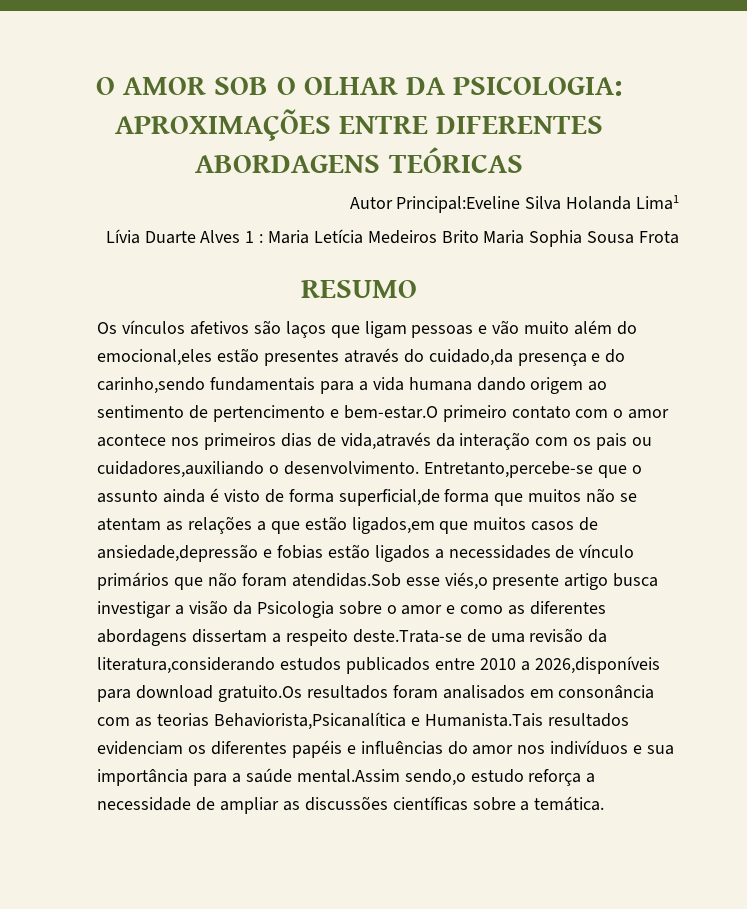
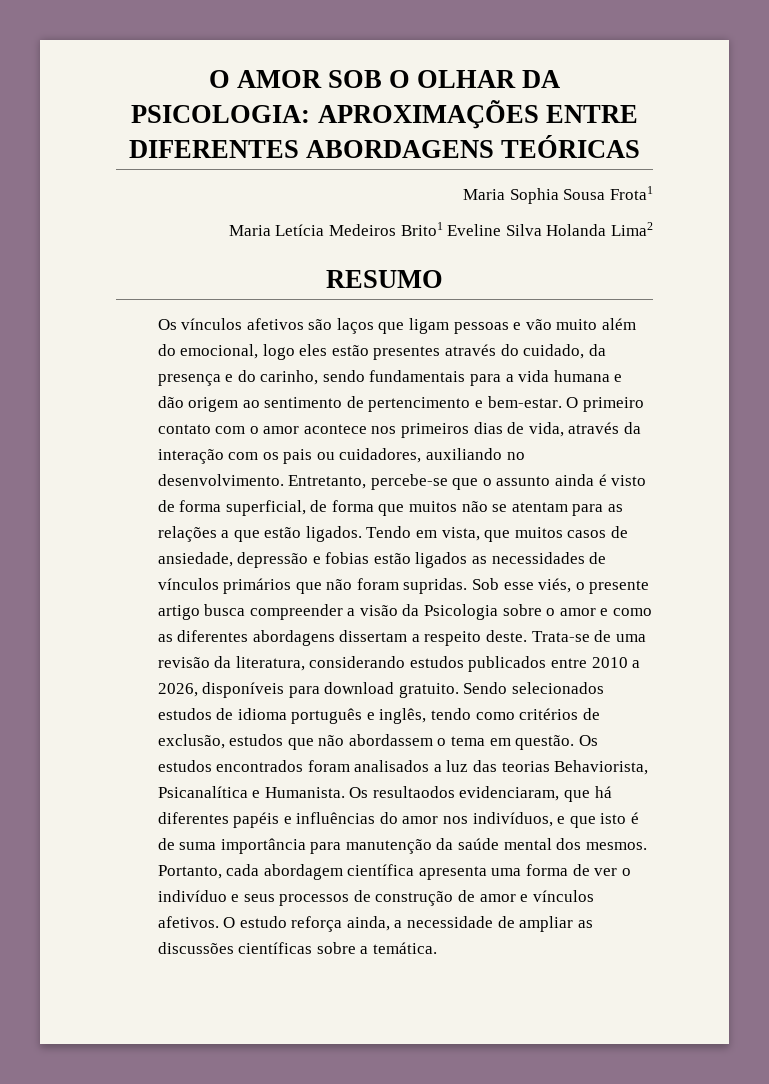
- Autor Principal:Eveline Silva Holanda Lima1
- Lívia Duarte Alves 1 : Maria Letícia Medeiros Brito Maria Sophia Sousa Frota
+ Maria Sophia Sousa Frota1
+ Maria Letícia Medeiros Brito1 Eveline Silva Holanda Lima2
- Os vínculos afetivos são laços que ligam pessoas e vão muito além do emocional,eles estão presentes através do cuidado,da presença e do carinho,sendo fundamentais para a vida humana dando origem ao sentimento de pertencimento e bem-estar.O primeiro contato com o amor acontece nos primeiros dias de vida,através da interação com os pais ou cuidadores,auxiliando o desenvolvimento. Entretanto,percebe-se que o assunto ainda é visto de forma superficial,de forma que muitos não se atentam as relações a que estão ligados,em que muitos casos de ansiedade,depressão e fobias estão ligados a necessidades de vínculo primários que não foram atendidas.Sob esse viés,o presente artigo busca investigar a visão da Psicologia sobre o amor e como as diferentes abordagens dissertam a respeito deste.Trata-se de uma revisão da literatura,considerando estudos publicados entre 2010 a 2026,disponíveis para download gratuito.Os resultados foram analisados em consonância com as teorias Behaviorista,Psicanalítica e Humanista.Tais resultados evidenciam os diferentes papéis e influências do amor nos indivíduos e sua importância para a saúde mental.Assim sendo,o estudo reforça a necessidade de ampliar as discussões científicas sobre a temática.
+ Os vínculos afetivos são laços que ligam pessoas e vão muito além do emocional, logo eles estão presentes através do cuidado, da presença e do carinho, sendo fundamentais para a vida humana e dão origem ao sentimento de pertencimento e bem-estar. O primeiro contato com o amor acontece nos primeiros dias de vida, através da interação com os pais ou cuidadores, auxiliando no desenvolvimento. Entretanto, percebe-se que o assunto ainda é visto de forma superficial, de forma que muitos não se atentam para as relações a que estão ligados. Tendo em vista, que muitos casos de ansiedade, depressão e fobias estão ligados as necessidades de vínculos primários que não foram supridas. Sob esse viés, o presente artigo busca compreender a visão da Psicologia sobre o amor e como as diferentes abordagens dissertam a respeito deste. Trata-se de uma revisão da literatura, considerando estudos publicados entre 2010 a 2026, disponíveis para download gratuito. Sendo selecionados estudos de idioma português e inglês, tendo como critérios de exclusão, estudos que não abordassem o tema em questão. Os estudos encontrados foram analisados a luz das teorias Behaviorista, Psicanalítica e Humanista. Os resultaodos evidenciaram, que há diferentes papéis e influências do amor nos indivíduos, e que isto é de suma importância para manutenção da saúde mental dos mesmos. Portanto, cada abordagem científica apresenta uma forma de ver o indivíduo e seus processos de construção de amor e vínculos afetivos. O estudo reforça ainda, a necessidade de ampliar as discussões científicas sobre a temática.

